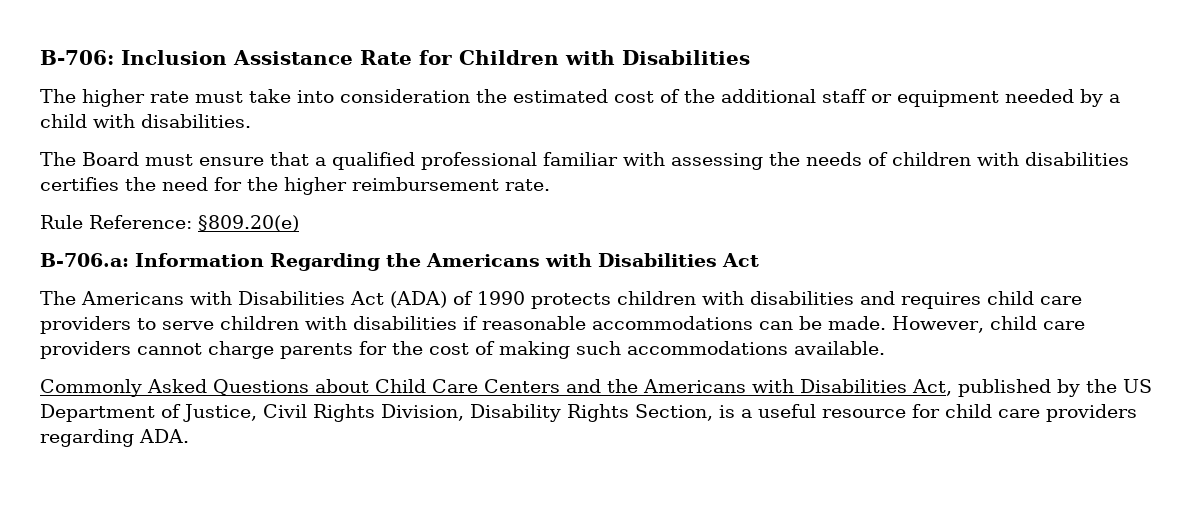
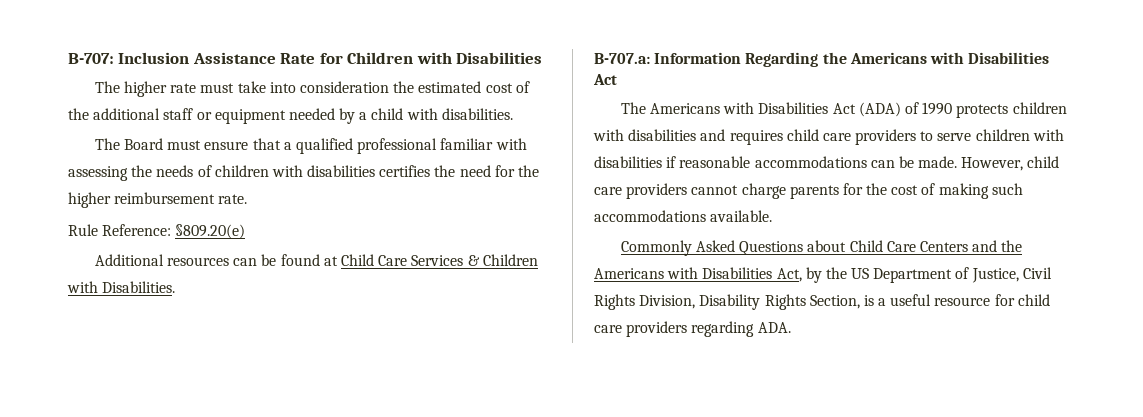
- B-706: Inclusion Assistance Rate for Children with Disabilities
+ B-707: Inclusion Assistance Rate for Children with Disabilities
- B-706.a: Information Regarding the Americans with Disabilities Act
+ Additional resources can be found at Child Care Services & Children with Disabilities.
+ B-707.a: Information Regarding the Americans with Disabilities Act
- Commonly Asked Questions about Child Care Centers and the Americans with Disabilities Act, published by the US Department of Justice, Civil Rights Division, Disability Rights Section, is a useful resource for child care providers regarding ADA.
+ Commonly Asked Questions about Child Care Centers and the Americans with Disabilities Act, by the US Department of Justice, Civil Rights Division, Disability Rights Section, is a useful resource for child care providers regarding ADA.

